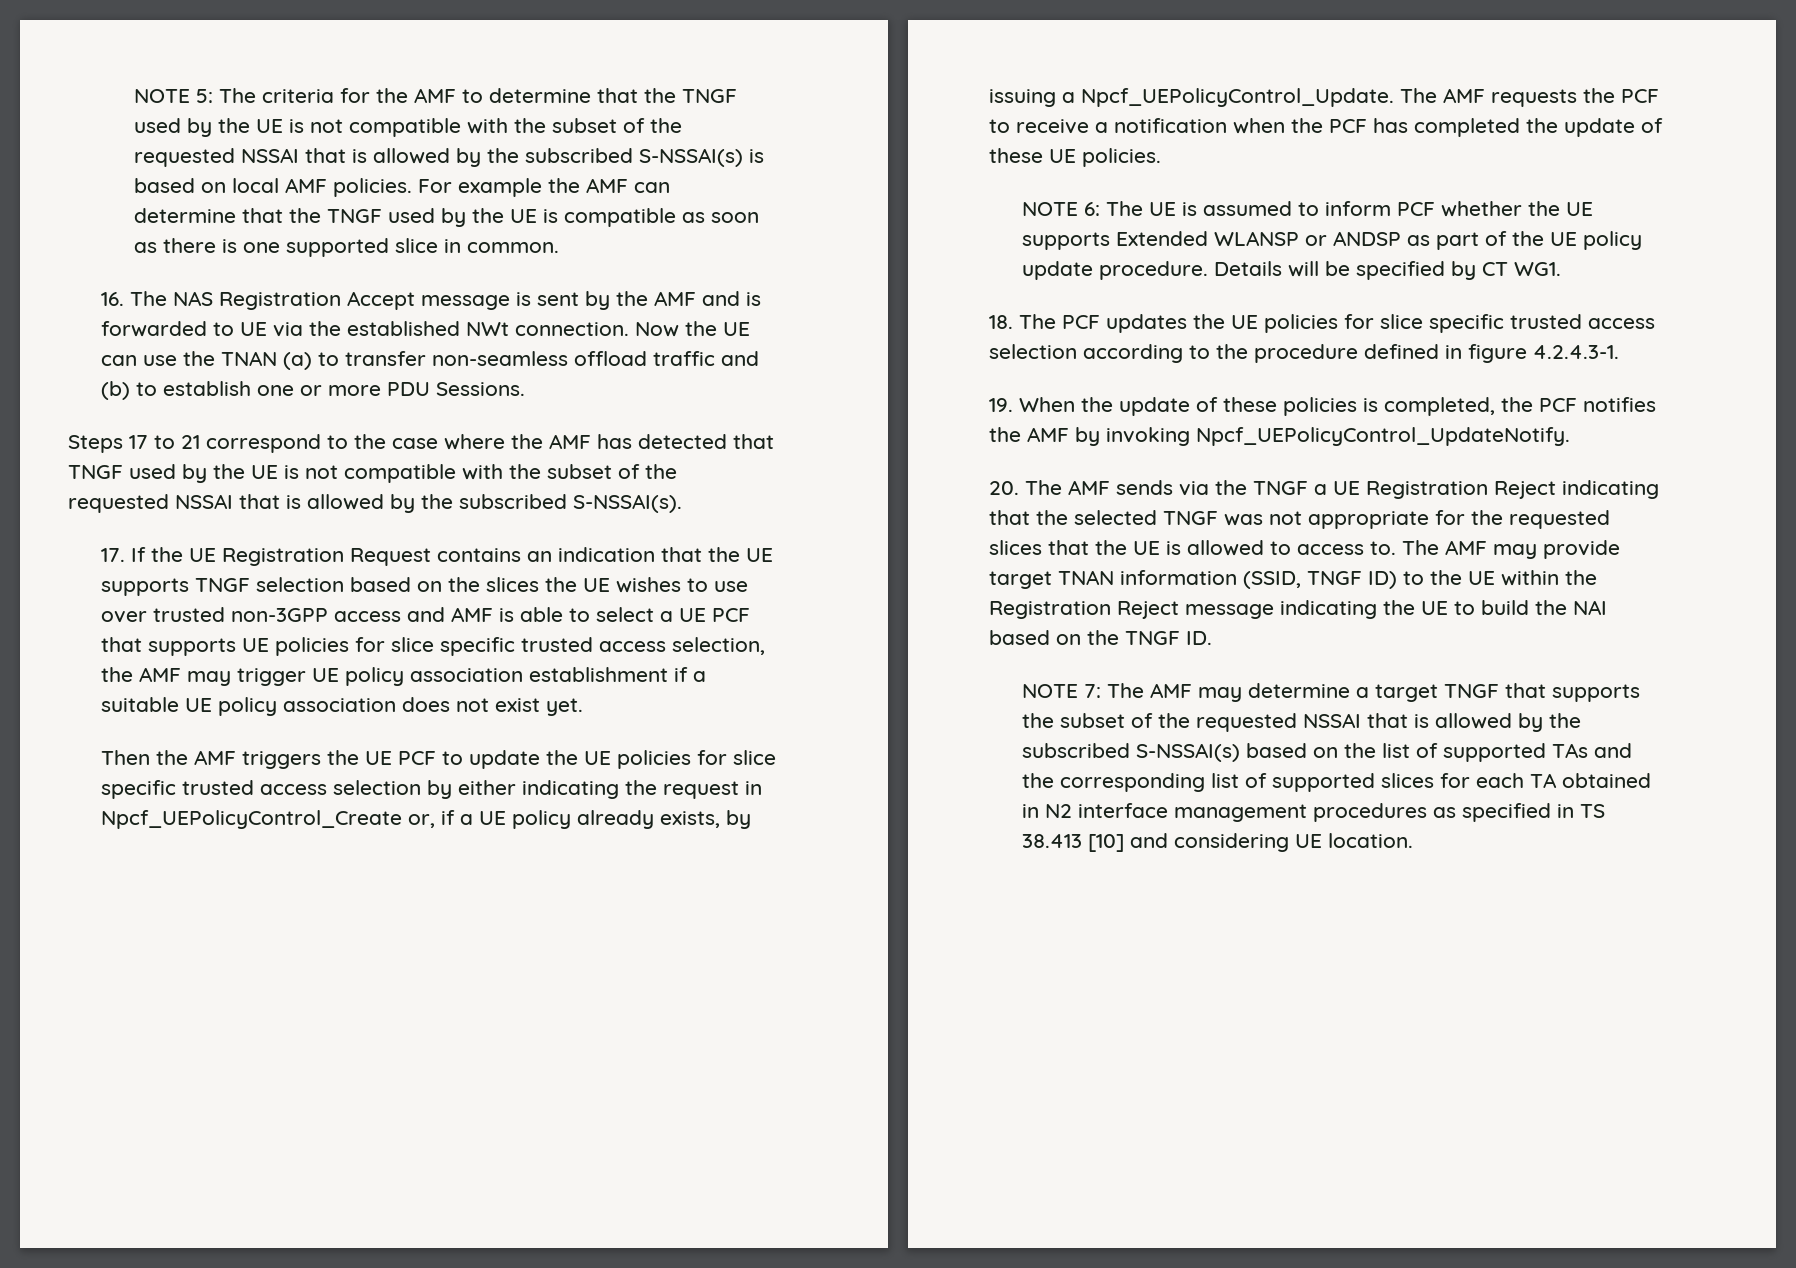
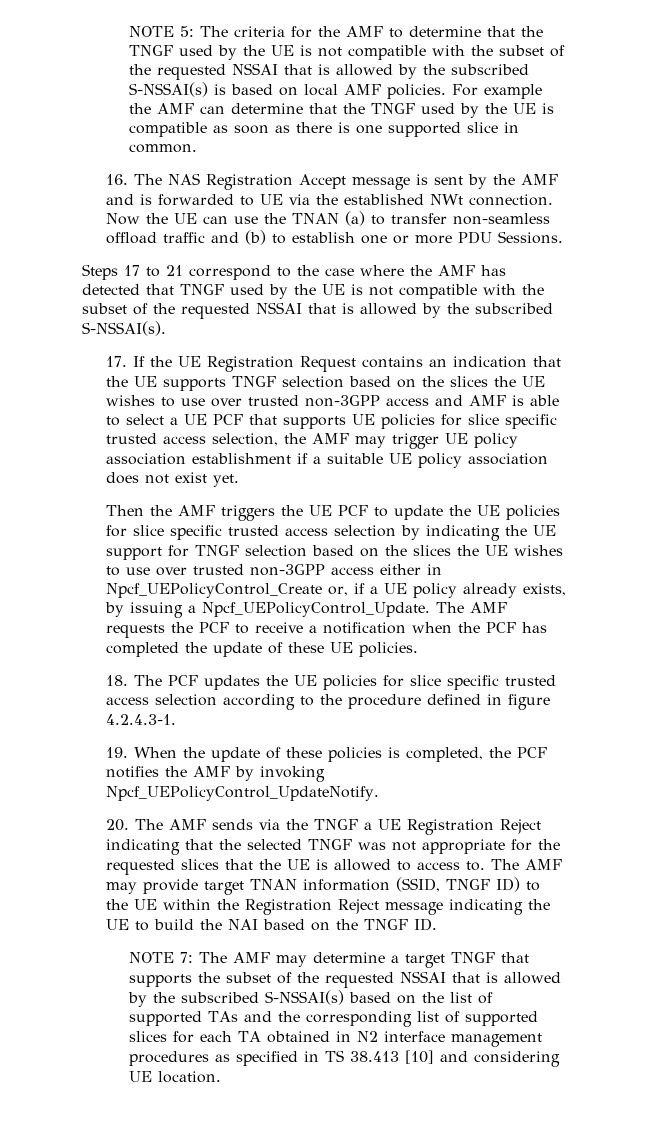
- Then the AMF triggers the UE PCF to update the UE policies for slice specific trusted access selection by either indicating the request in Npcf_UEPolicyControl_Create or, if a UE policy already exists, by issuing a Npcf_UEPolicyControl_Update.
+ Then the AMF triggers the UE PCF to update the UE policies for slice specific trusted access selection by indicating the UE support for TNGF selection based on the slices the UE wishes to use over trusted non-3GPP access either in Npcf_UEPolicyControl_Create or, if a UE policy already exists, by issuing a Npcf_UEPolicyControl_Update.
- NOTE 6: The UE is assumed to inform PCF whether the UE supports Extended WLANSP or ANDSP as part of the UE policy update procedure. Details will be specified by CT WG1.

